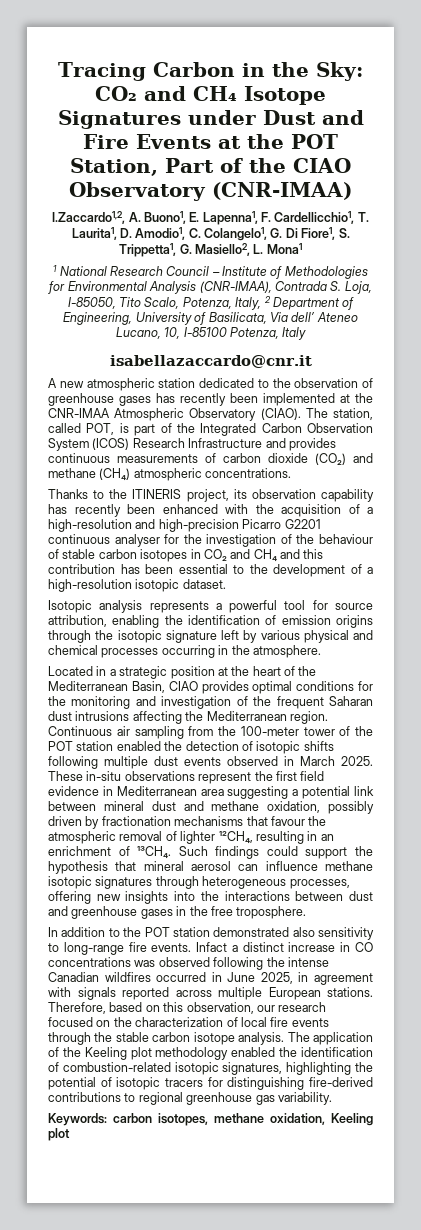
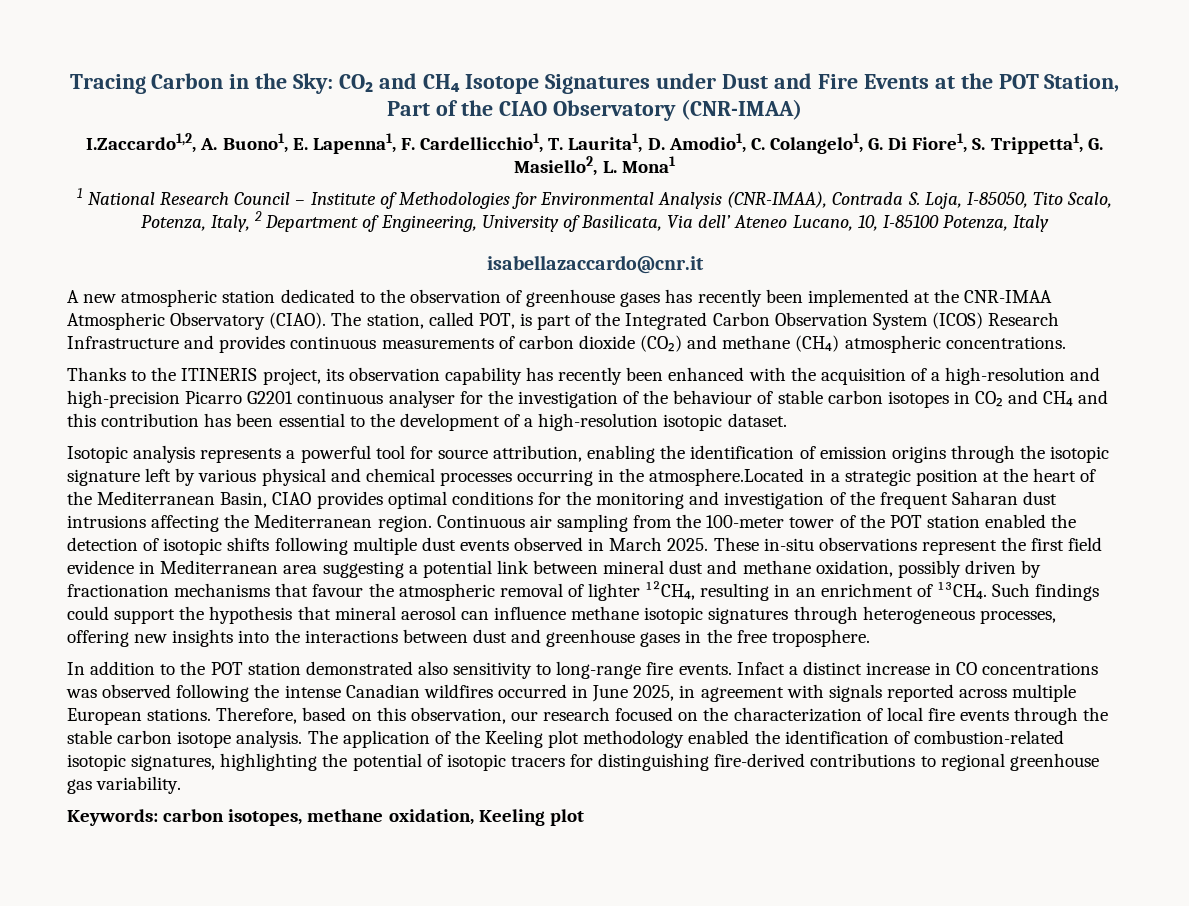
- Isotopic analysis represents a powerful tool for source attribution, enabling the identification of emission origins through the isotopic signature left by various physical and chemical processes occurring in the atmosphere.
- Located in a strategic position at the heart of the Mediterranean Basin, CIAO provides optimal conditions for the monitoring and investigation of the frequent Saharan dust intrusions affecting the Mediterranean region.
+ Isotopic analysis represents a powerful tool for source attribution, enabling the identification of emission origins through the isotopic signature left by various physical and chemical processes occurring in the atmosphere.Located in a strategic position at the heart of the Mediterranean Basin, CIAO provides optimal conditions for the monitoring and investigation of the frequent Saharan dust intrusions affecting the Mediterranean region.

